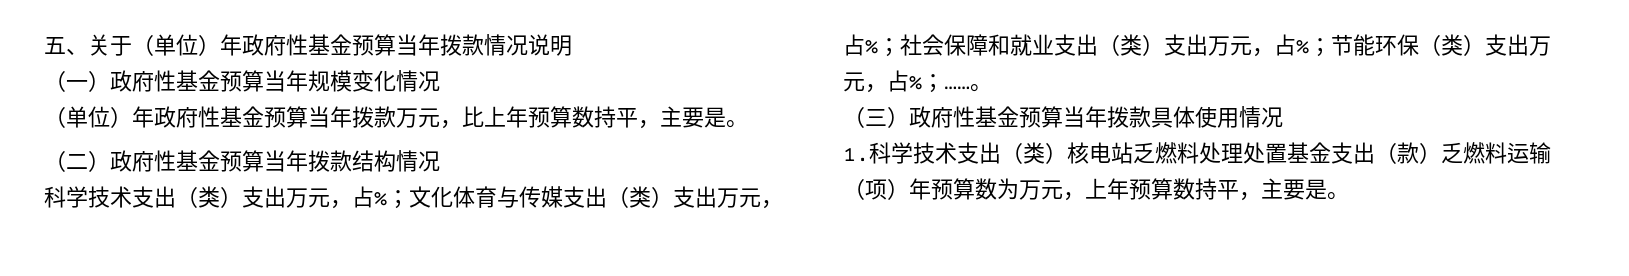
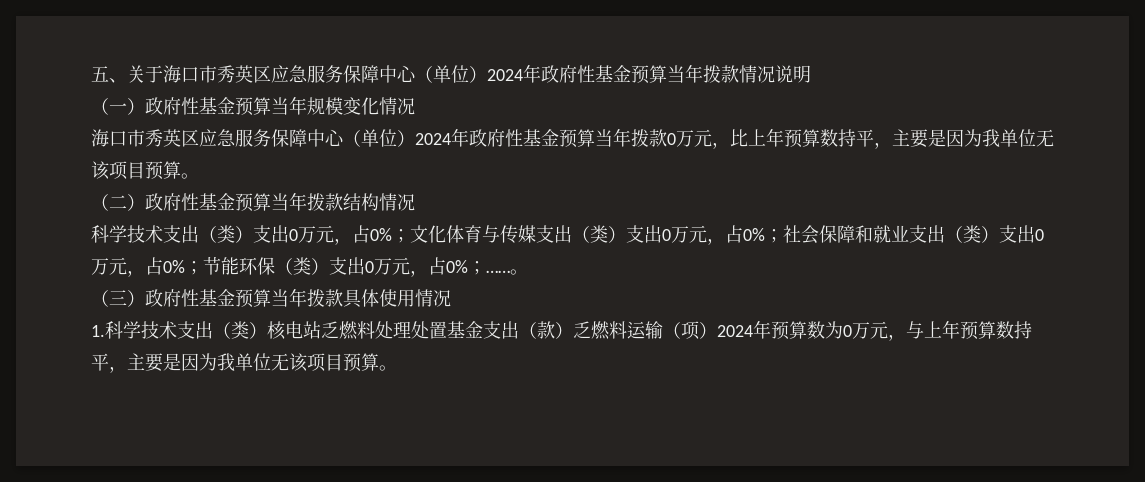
- 五、关于（单位）年政府性基金预算当年拨款情况说明
+ 五、关于海口市秀英区应急服务保障中心（单位）2024年政府性基金预算当年拨款情况说明
- （单位）年政府性基金预算当年拨款万元，比上年预算数持平，主要是。
+ 海口市秀英区应急服务保障中心（单位）2024年政府性基金预算当年拨款0万元，比上年预算数持平，主要是因为我单位无该项目预算。
- 科学技术支出（类）支出万元，占%；文化体育与传媒支出（类）支出万元，占%；社会保障和就业支出（类）支出万元，占%；节能环保（类）支出万元，占%；……
+ 科学技术支出（类）支出0万元，占0%；文化体育与传媒支出（类）支出0万元，占0%；社会保障和就业支出（类）支出0万元，占0%；节能环保（类）支出0万元，占0%；……
- 1.科学技术支出（类）核电站乏燃料处理处置基金支出（款）乏燃料运输（项）年预算数为万元，上年预算数持平，主要是。
+ 1.科学技术支出（类）核电站乏燃料处理处置基金支出（款）乏燃料运输（项）2024年预算数为0万元，与上年预算数持平，主要是因为我单位无该项目预算。

